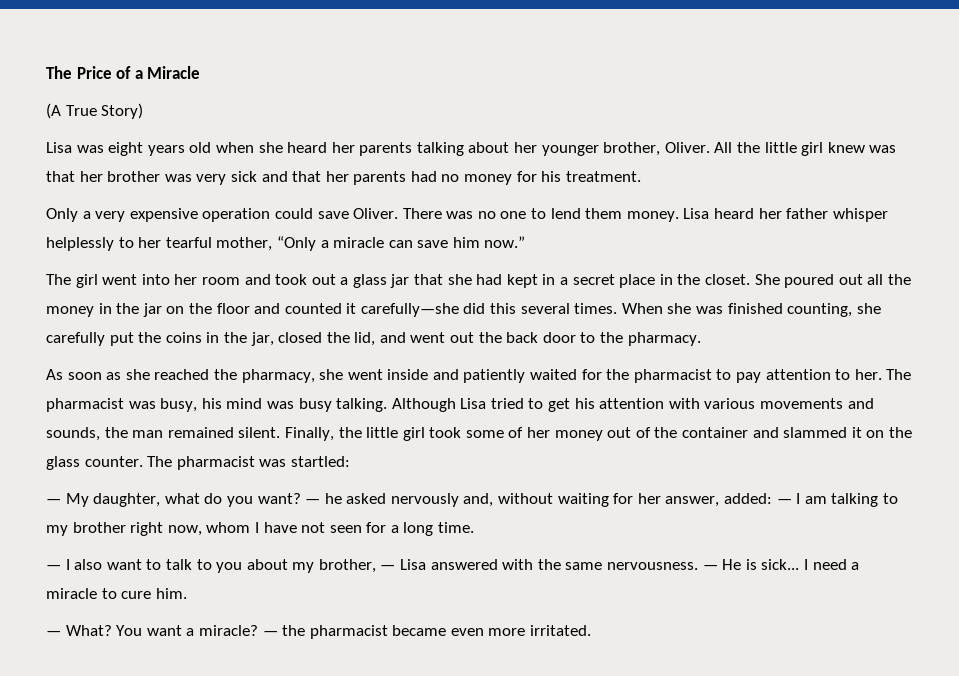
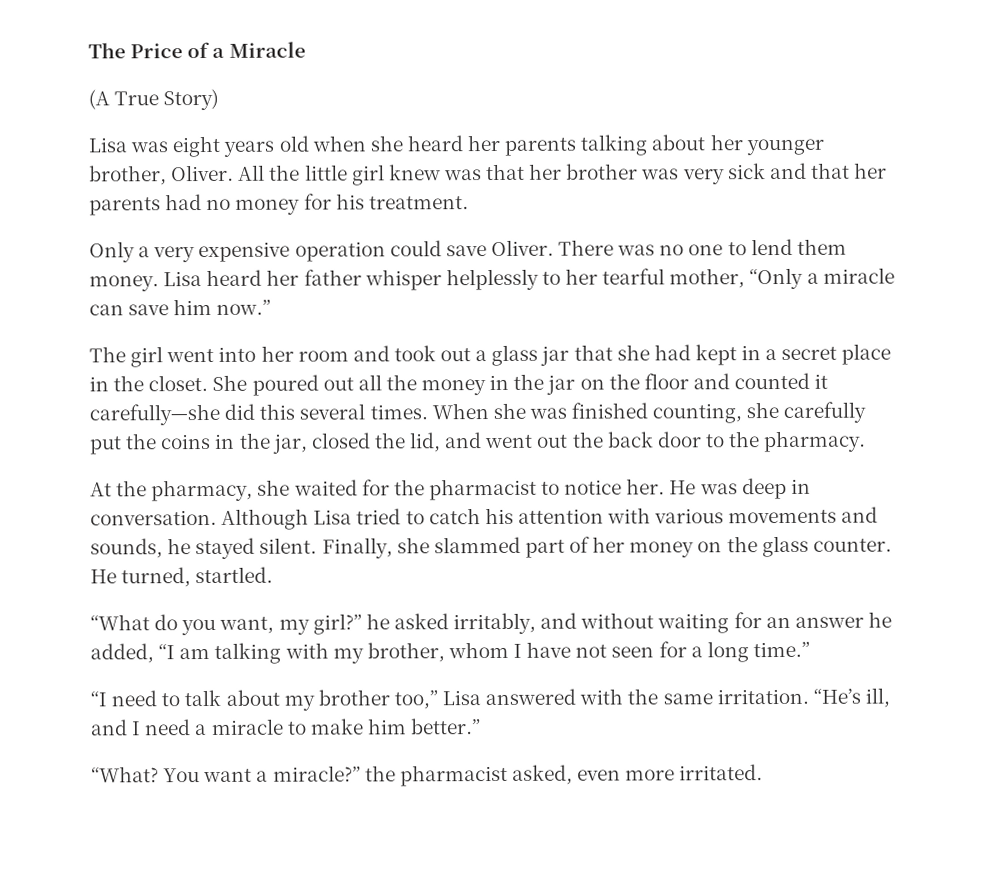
- As soon as she reached the pharmacy, she went inside and patiently waited for the pharmacist to pay attention to her. The pharmacist was busy, his mind was busy talking.
+ At the pharmacy, she waited for the pharmacist to notice her. He was deep in conversation.
- Although Lisa tried to get his attention with various movements and sounds, the man remained silent. Finally, the little girl took some of her money out of the container and slammed it on the glass counter. The pharmacist was startled:
- — My daughter, what do you want? — he asked nervously and, without waiting for her answer, added: — I am talking to my brother right now, whom I have not seen for a long time.
- — I also want to talk to you about my brother, — Lisa answered with the same nervousness. — He is sick... I need a miracle to cure him.
- — What?
+ Although Lisa tried to catch his attention with various movements and sounds, he stayed silent. Finally, she slammed part of her money on the glass counter. He turned, startled.
+ “What do you want, my girl?” he asked irritably, and without waiting for an answer he added, “I am talking with my brother, whom I have not seen for a long time.”
+ “I need to talk about my brother too,” Lisa answered with the same irritation. “He’s ill, and I need a miracle to make him better.”
+ “What?
- You want a miracle? — the pharmacist became even more irritated.
+ You want a miracle?” the pharmacist asked, even more irritated.

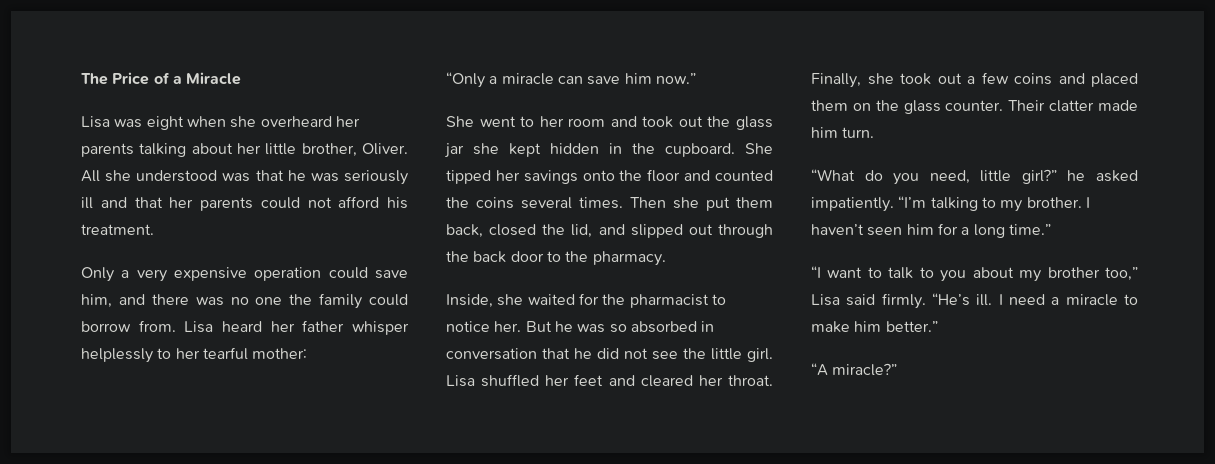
- (A True Story)
- Lisa was eight years old when she heard her parents talking about her younger brother, Oliver.
+ Lisa was eight when she overheard her parents talking about her little brother, Oliver.
- All the little girl knew was that her brother was very sick and that her parents had no money for his treatment.
+ All she understood was that he was seriously ill and that her parents could not afford his treatment.
- Only a very expensive operation could save Oliver. There was no one to lend them money.
+ Only a very expensive operation could save him, and there was no one the family could borrow from.
- Lisa heard her father whisper helplessly to her tearful mother, “Only a miracle can save him now.”
+ Lisa heard her father whisper helplessly to her tearful mother:
+ “Only a miracle can save him now.”
- The girl went into her room and took out a glass jar that she had kept in a secret place in the closet. She poured out all the money in the jar on the floor and counted it carefully—she did this several times. When she was finished counting, she carefully put the coins in the jar, closed the lid, and went out the back door to the pharmacy.
+ She went to her room and took out the glass jar she kept hidden in the cupboard. She tipped her savings onto the floor and counted the coins several times. Then she put them back, closed the lid, and slipped out through the back door to the pharmacy.
- At the pharmacy, she waited for the pharmacist to notice her.
+ Inside, she waited for the pharmacist to notice her.
- He was deep in conversation. Although Lisa tried to catch his attention with various movements and sounds, he stayed silent. Finally, she slammed part of her money on the glass counter. He turned, startled.
+ But he was so absorbed in conversation that he did not see the little girl. Lisa shuffled her feet and cleared her throat. Finally, she took out a few coins and placed them on the glass counter. Their clatter made him turn.
- “What do you want, my girl?” he asked irritably, and without waiting for an answer he added, “I am talking with my brother, whom I have not seen for a long time.”
+ “What do you need, little girl?” he asked impatiently. “I’m talking to my brother. I haven’t seen him for a long time.”
- “I need to talk about my brother too,” Lisa answered with the same irritation. “He’s ill, and I need a miracle to make him better.”
+ “I want to talk to you about my brother too,” Lisa said firmly. “He’s ill. I need a miracle to make him better.”
- “What? You want a miracle?” the pharmacist asked, even more irritated.
+ “A miracle?”

